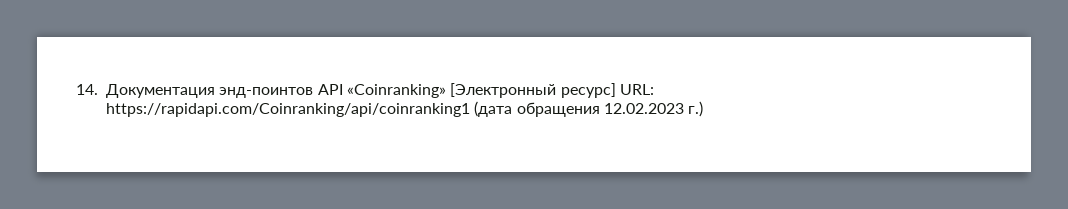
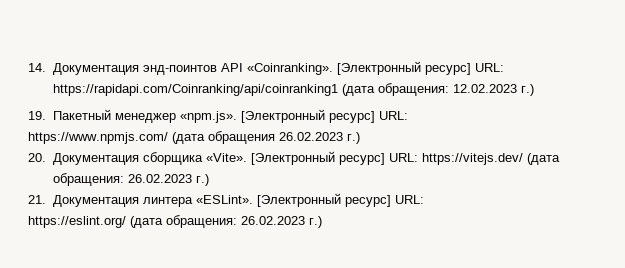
- 14. Документация энд-поинтов API «Coinranking» [Электронный ресурс] URL: https://rapidapi.com/Coinranking/api/coinranking1 (дата обращения 12.02.2023 г.)
+ 14. Документация энд-поинтов API «Coinranking». [Электронный ресурс] URL: https://rapidapi.com/Coinranking/api/coinranking1 (дата обращения: 12.02.2023 г.)
+ 19. Пакетный менеджер «npm.js». [Электронный ресурс] URL:
+ https://www.npmjs.com/ (дата обращения 26.02.2023 г.)
+ 20. Документация сборщика «Vite». [Электронный ресурс] URL: https://vitejs.dev/ (дата обращения: 26.02.2023 г.)
+ 21. Документация линтера «ESLint». [Электронный ресурс] URL:
+ https://eslint.org/ (дата обращения: 26.02.2023 г.)

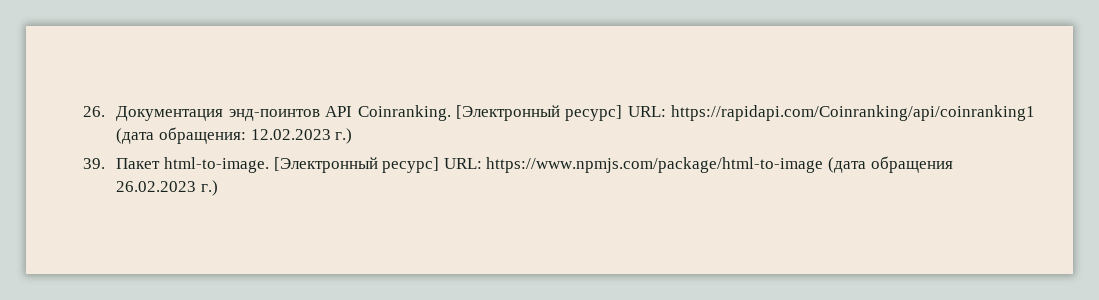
- 14. Документация энд-поинтов API «Coinranking».
+ 26. Документация энд-поинтов API Coinranking.
- 19. Пакетный менеджер «npm.js». [Электронный ресурс] URL:
- https://www.npmjs.com/ (дата обращения 26.02.2023 г.)
+ 39. Пакет html-to-image. [Электронный ресурс] URL: https://www.npmjs.com/package/html-to-image (дата обращения 26.02.2023 г.)
- 20. Документация сборщика «Vite». [Электронный ресурс] URL: https://vitejs.dev/ (дата обращения: 26.02.2023 г.)
- 21. Документация линтера «ESLint». [Электронный ресурс] URL:
- https://eslint.org/ (дата обращения: 26.02.2023 г.)

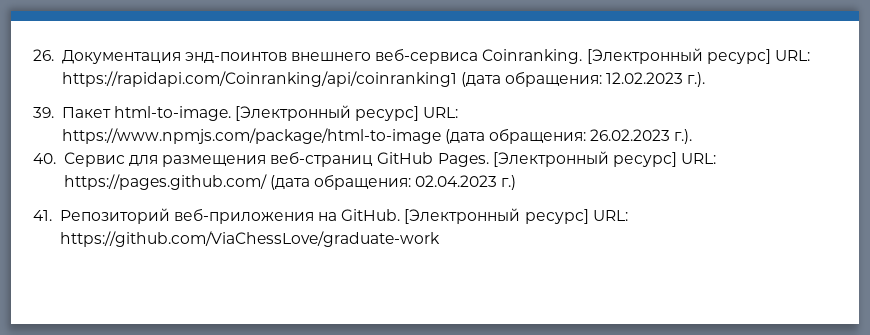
- 26. Документация энд-поинтов API Coinranking.
+ 26. Документация энд-поинтов внешнего веб-сервиса Coinranking.
- [Электронный ресурс] URL: https://rapidapi.com/Coinranking/api/coinranking1 (дата обращения: 12.02.2023 г.)
+ [Электронный ресурс] URL: https://rapidapi.com/Coinranking/api/coinranking1 (дата обращения: 12.02.2023 г.).
- [Электронный ресурс] URL: https://www.npmjs.com/package/html-to-image (дата обращения 26.02.2023 г.)
+ [Электронный ресурс] URL: https://www.npmjs.com/package/html-to-image (дата обращения: 26.02.2023 г.).
+ 40. Сервис для размещения веб-страниц GitHub Pages. [Электронный ресурс] URL: https://pages.github.com/ (дата обращения: 02.04.2023 г.)
+ 41. Репозиторий веб-приложения на GitHub. [Электронный ресурс] URL: https://github.com/ViaChessLove/graduate-work

